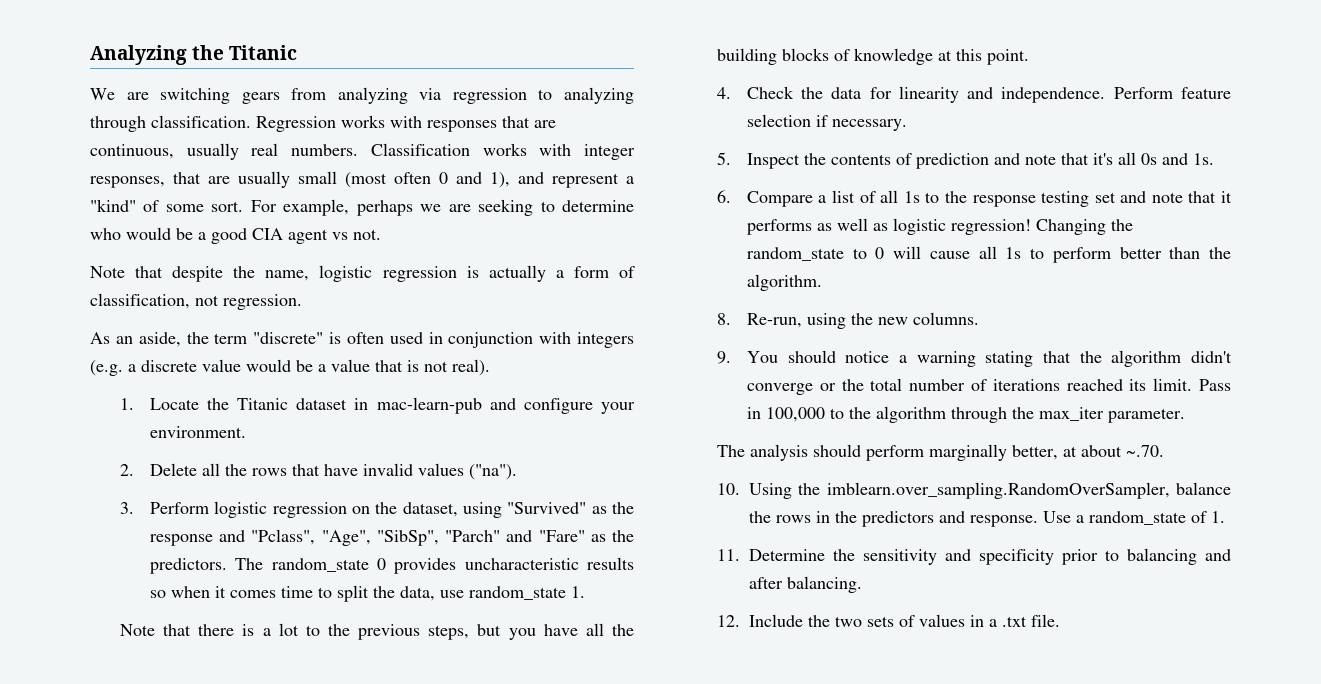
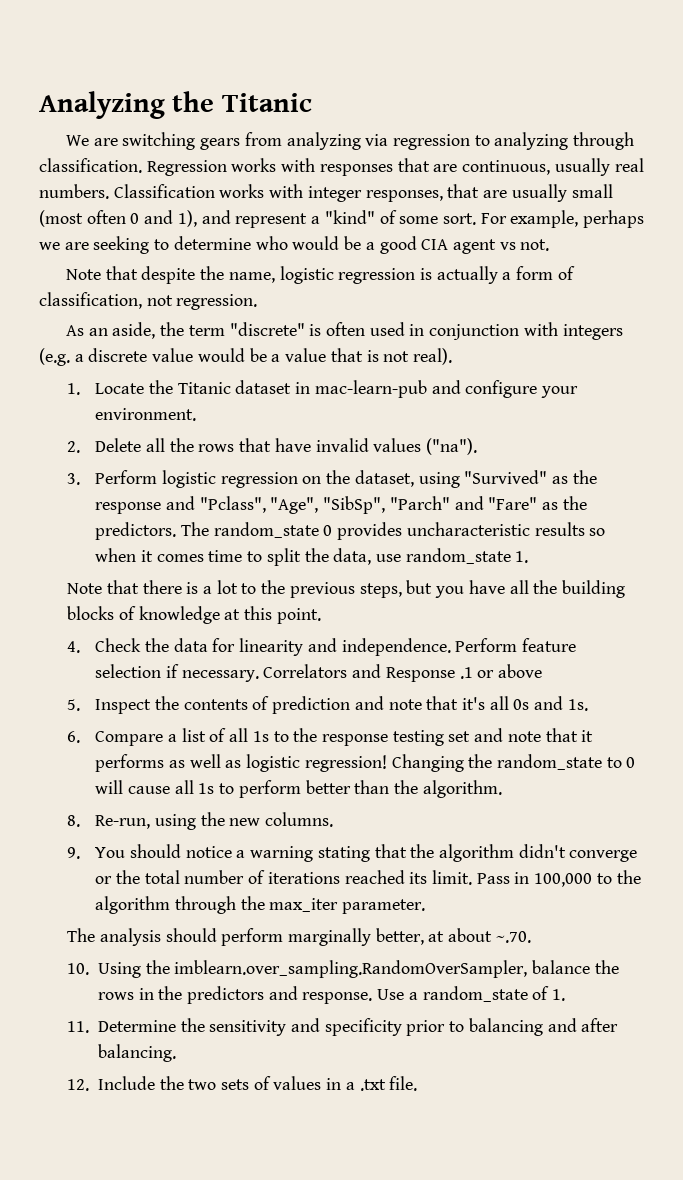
+ Correlators and Response .1 or above

